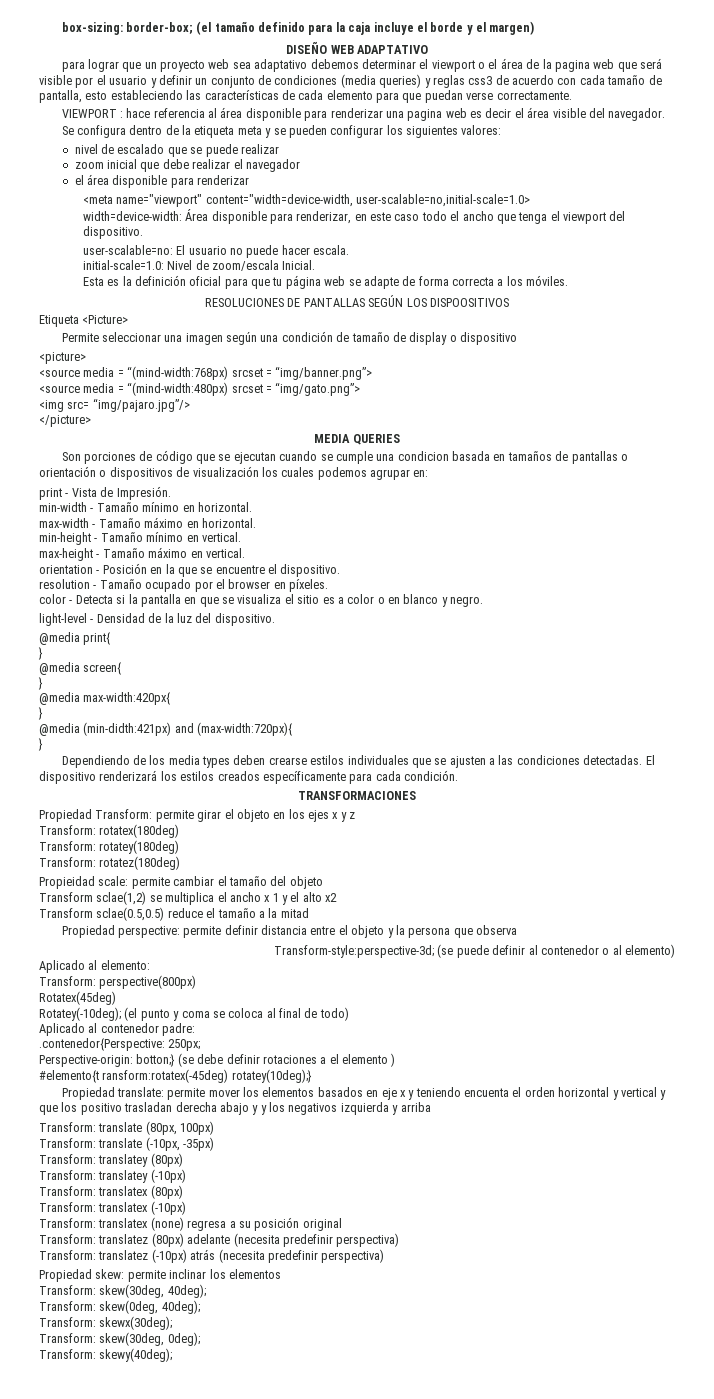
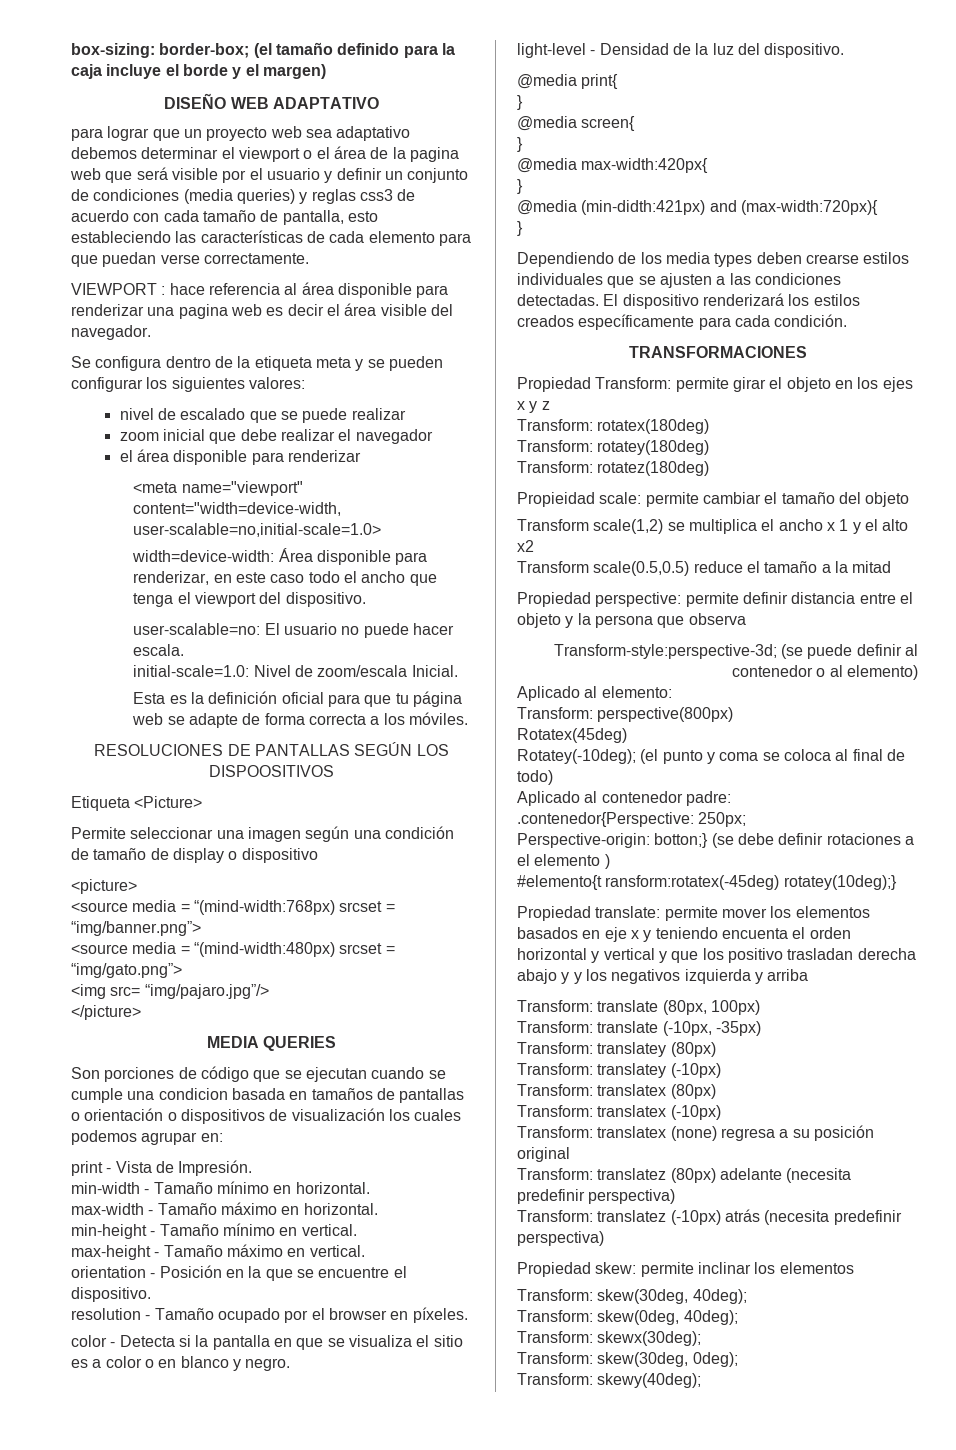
- Transform sclae(1,2) se multiplica el ancho x 1 y el alto x2
+ Transform scale(1,2) se multiplica el ancho x 1 y el alto x2
- Transform sclae(0.5,0.5) reduce el tamaño a la mitad
+ Transform scale(0.5,0.5) reduce el tamaño a la mitad

